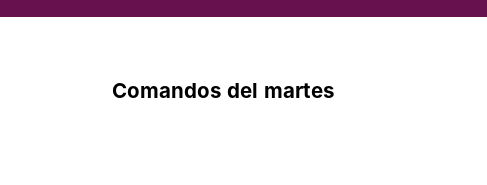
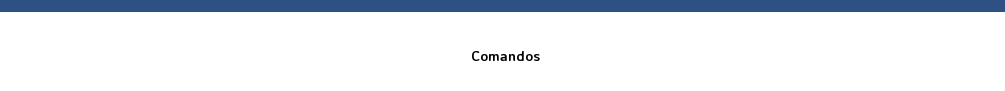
- Comandos del martes
+ Comandos

